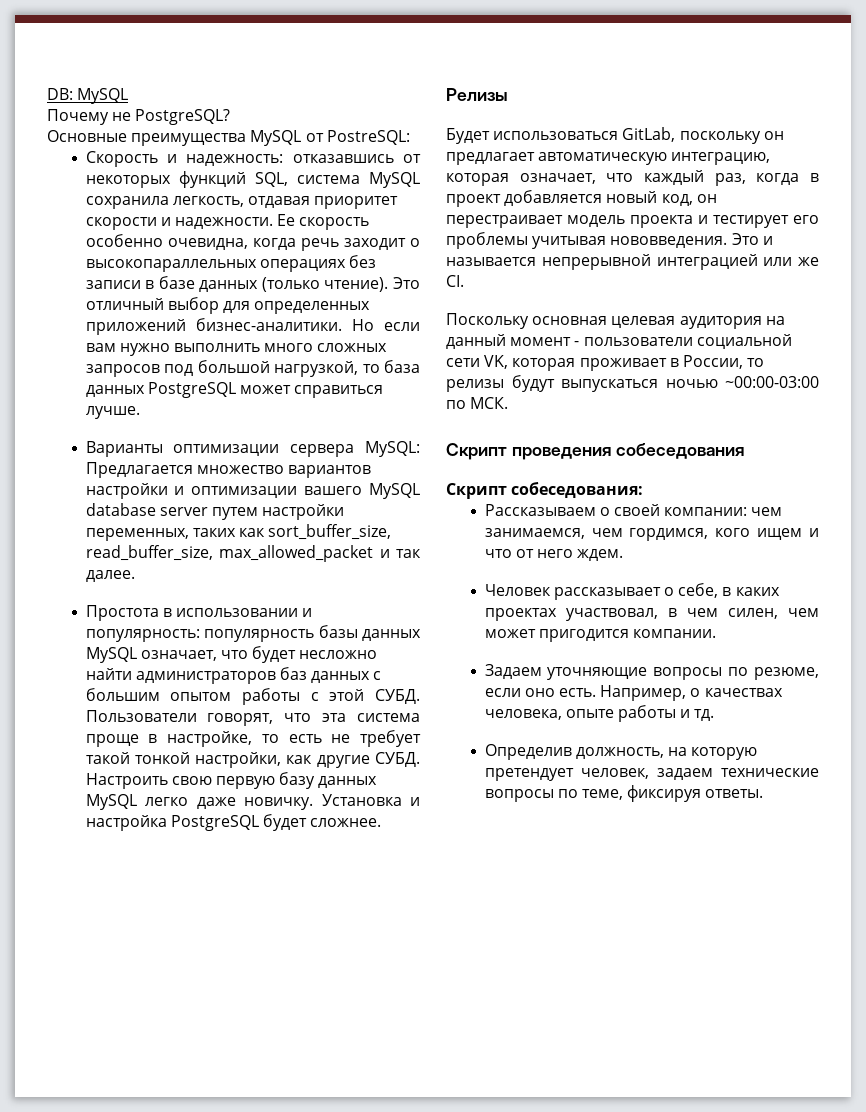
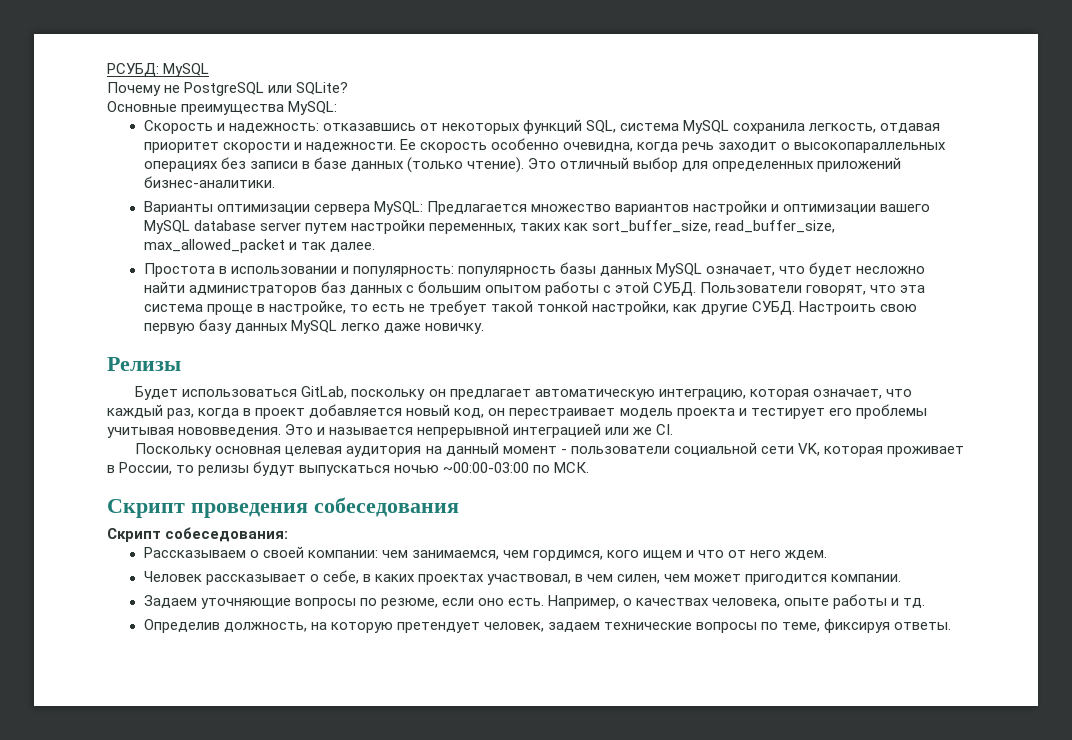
- DB: MySQL
+ РСУБД: MySQL
- Почему не PostgreSQL?
+ Почему не PostgreSQL или SQLite?
- Основные преимущества MySQL от PostreSQL:
+ Основные преимущества MySQL:
- Но если вам нужно выполнить много сложных запросов под большой нагрузкой, то база данных PostgreSQL может справиться лучше.
- Установка и настройка PostgreSQL будет сложнее.

